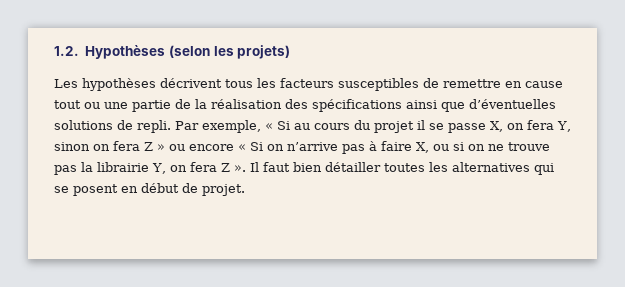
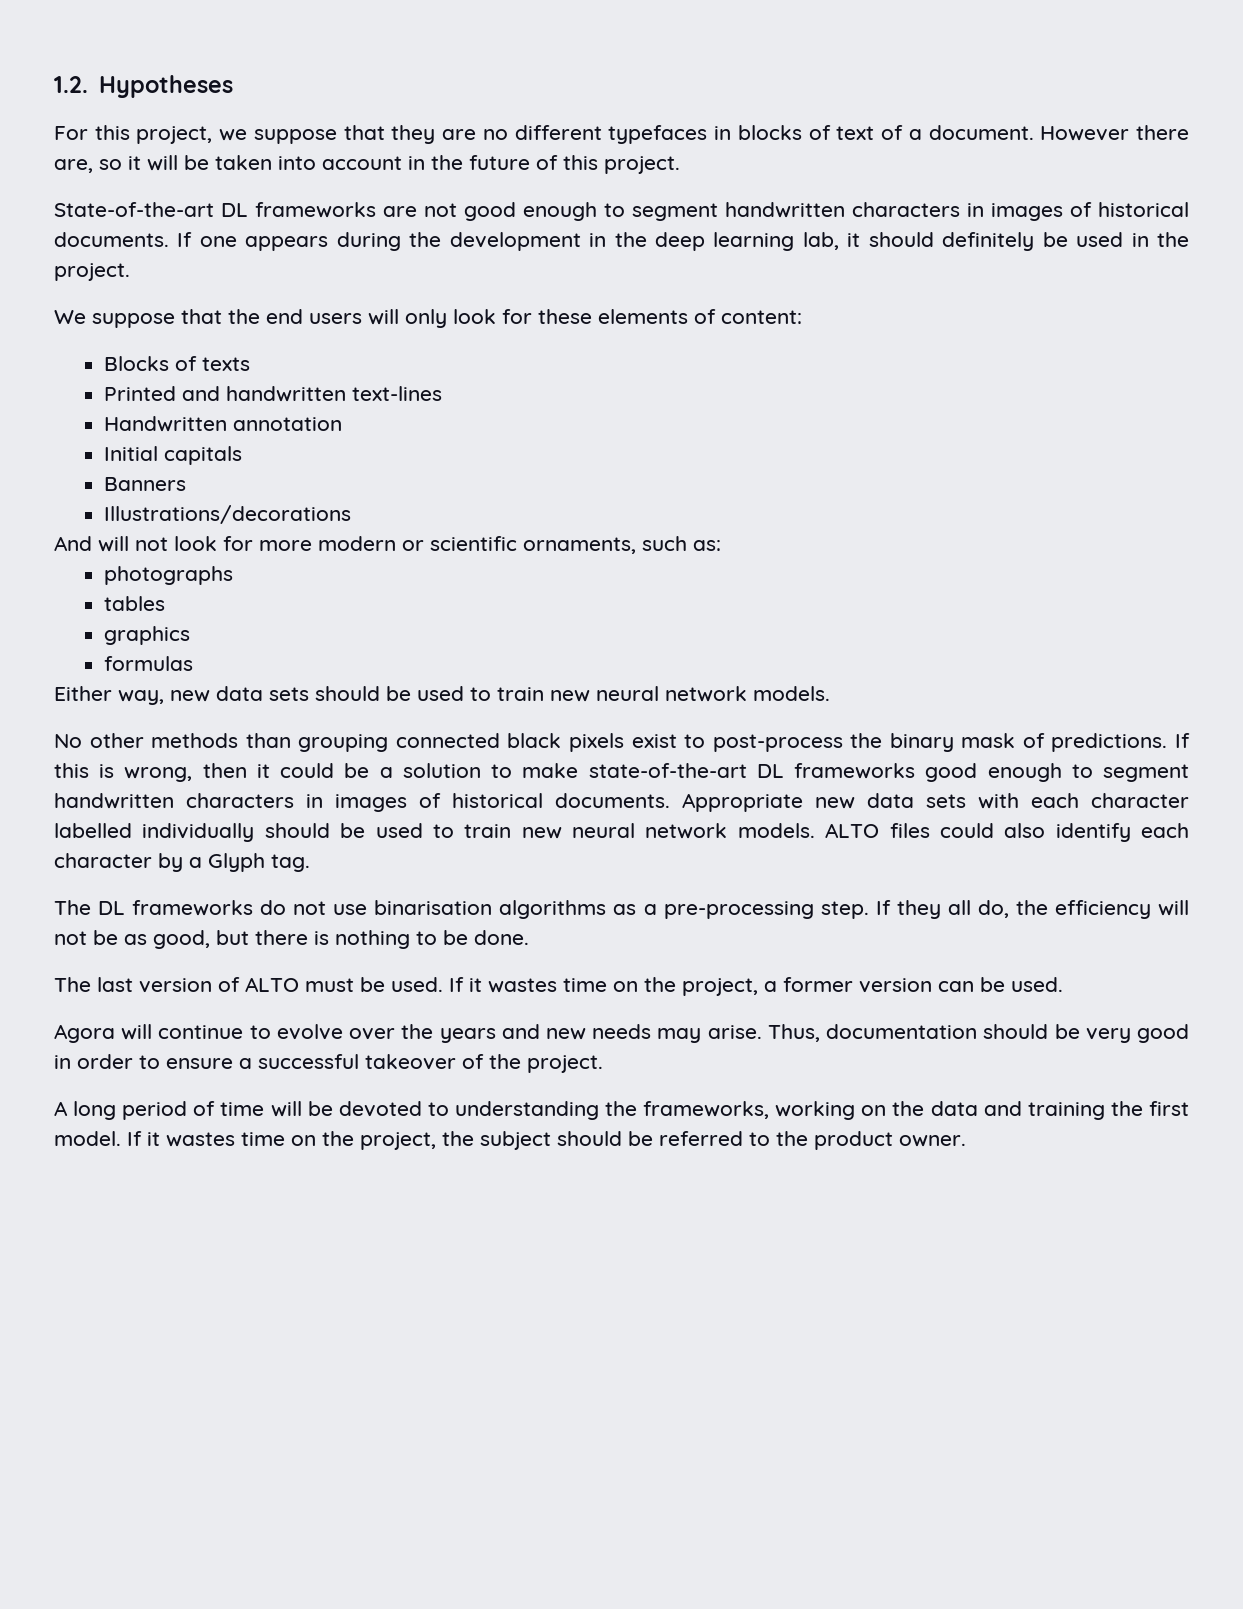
- 1.2. Hypothèses (selon les projets)
- Les hypothèses décrivent tous les facteurs susceptibles de remettre en cause tout ou une partie de la réalisation des spécifications ainsi que d’éventuelles solutions de repli. Par exemple, « Si au cours du projet il se passe X, on fera Y, sinon on fera Z » ou encore « Si on n’arrive pas à faire X, ou si on ne trouve pas la librairie Y, on fera Z ». Il faut bien détailler toutes les alternatives qui se posent en début de projet.
+ 1.2. Hypotheses
+ For this project, we suppose that they are no different typefaces in blocks of text of a document. However there are, so it will be taken into account in the future of this project.
+ State-of-the-art DL frameworks are not good enough to segment handwritten characters in images of historical documents. If one appears during the development in the deep learning lab, it should definitely be used in the project.
+ We suppose that the end users will only look for these elements of content:
+ Blocks of texts
+ Printed and handwritten text-lines
+ Handwritten annotation
+ Initial capitals
+ Banners
+ Illustrations/decorations
+ And will not look for more modern or scientific ornaments, such as:
+ photographs
+ tables
+ graphics
+ formulas
+ Either way, new data sets should be used to train new neural network models.
+ No other methods than grouping connected black pixels exist to post-process the binary mask of predictions. If this is wrong, then it could be a solution to make state-of-the-art DL frameworks good enough to segment handwritten characters in images of historical documents. Appropriate new data sets with each character labelled individually should be used to train new neural network models. ALTO files could also identify each character by a Glyph tag.
+ The DL frameworks do not use binarisation algorithms as a pre-processing step. If they all do, the efficiency will not be as good, but there is nothing to be done.
+ The last version of ALTO must be used. If it wastes time on the project, a former version can be used.
+ Agora will continue to evolve over the years and new needs may arise. Thus, documentation should be very good in order to ensure a successful takeover of the project.
+ A long period of time will be devoted to understanding the frameworks, working on the data and training the first model. If it wastes time on the project, the subject should be referred to the product owner.

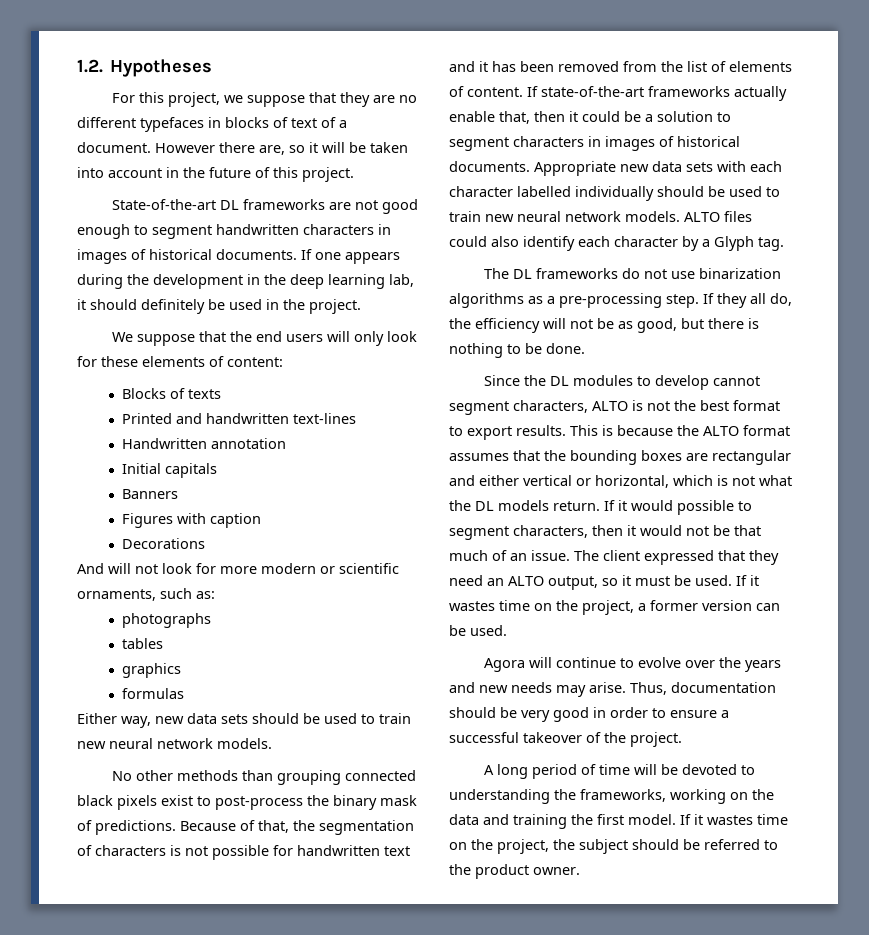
- Illustrations/decorations
+ Figures with caption
+ Decorations
- If this is wrong, then it could be a solution to make state-of-the-art DL frameworks good enough to segment handwritten characters in images of historical documents.
+ Because of that, the segmentation of characters is not possible for handwritten text and it has been removed from the list of elements of content. If state-of-the-art frameworks actually enable that, then it could be a solution to segment characters in images of historical documents.
- The DL frameworks do not use binarisation algorithms as a pre-processing step.
+ The DL frameworks do not use binarization algorithms as a pre-processing step.
- The last version of ALTO must be used.
+ Since the DL modules to develop cannot segment characters, ALTO is not the best format to export results. This is because the ALTO format assumes that the bounding boxes are rectangular and either vertical or horizontal, which is not what the DL models return. If it would possible to segment characters, then it would not be that much of an issue. The client expressed that they need an ALTO output, so it must be used.

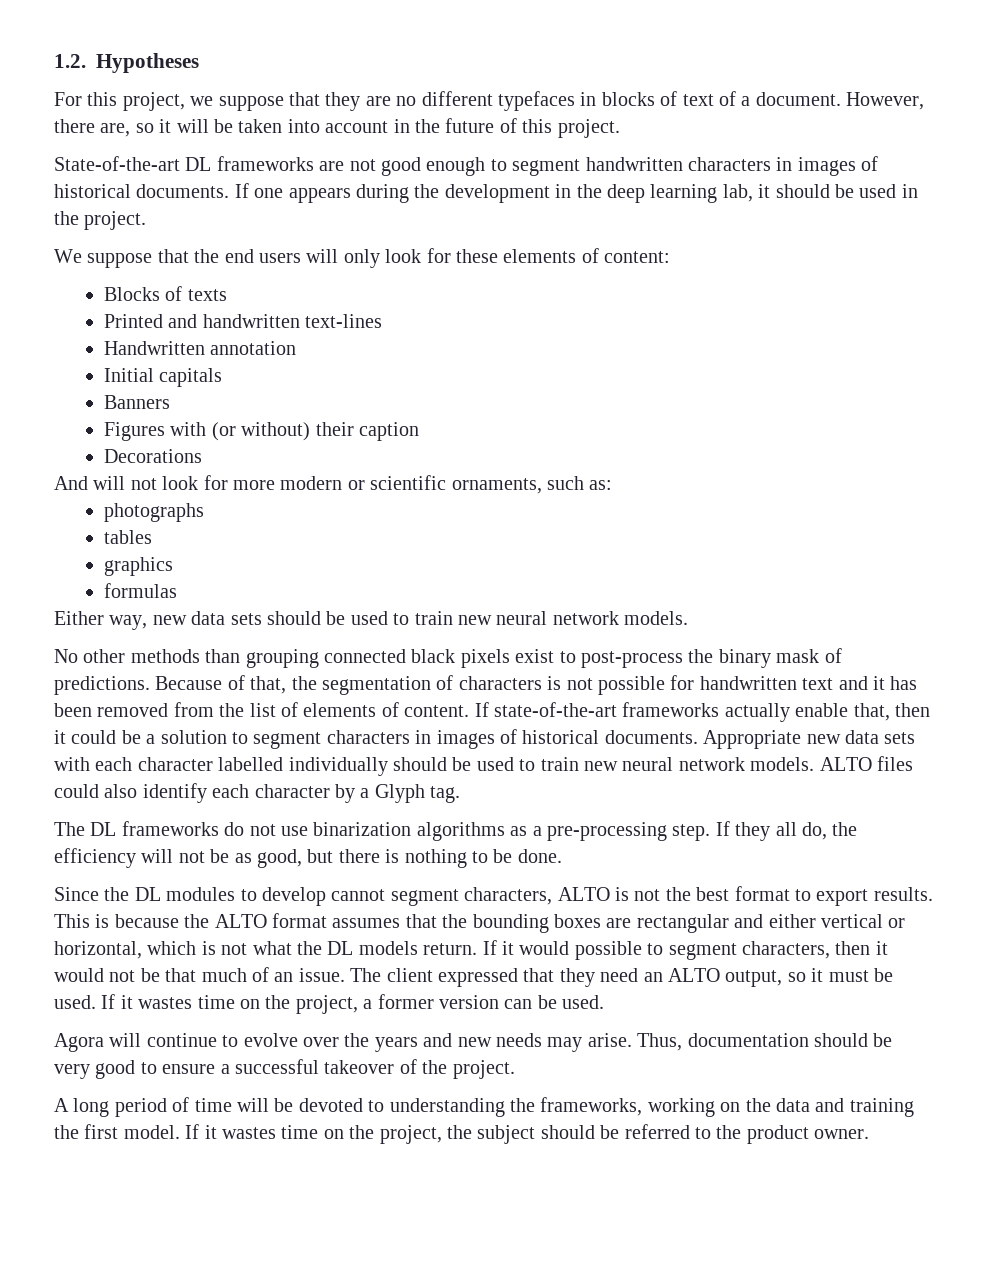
- However there are, so it will be taken into account in the future of this project.
+ However, there are, so it will be taken into account in the future of this project.
- If one appears during the development in the deep learning lab, it should definitely be used in the project.
+ If one appears during the development in the deep learning lab, it should be used in the project.
- Figures with caption
+ Figures with (or without) their caption
- Thus, documentation should be very good in order to ensure a successful takeover of the project.
+ Thus, documentation should be very good to ensure a successful takeover of the project.

